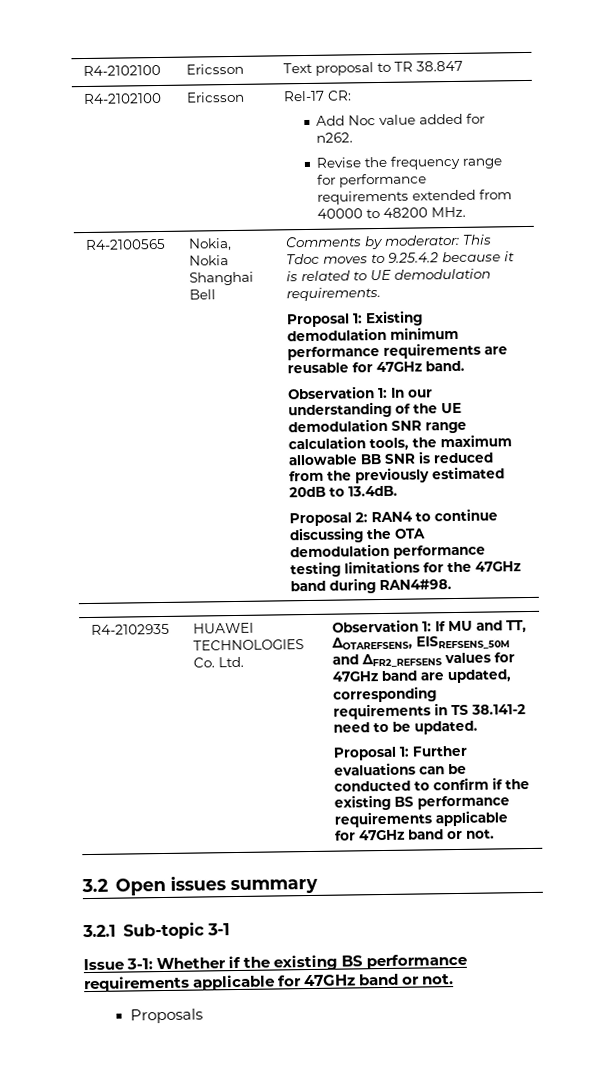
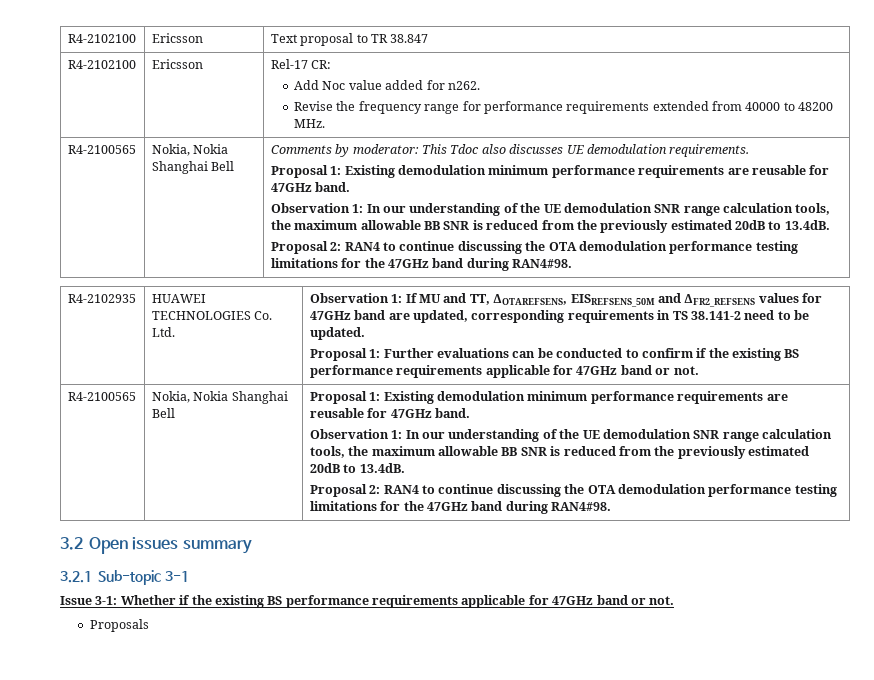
- Comments by moderator: This Tdoc moves to 9.25.4.2 because it is related to UE demodulation requirements.
+ Comments by moderator: This Tdoc also discusses UE demodulation requirements.
+ R4-2100565 | Nokia, Nokia Shanghai Bell | Proposal 1: Existing demodulation minimum performance requirements are reusable for 47GHz band.
+ Observation 1: In our understanding of the UE demodulation SNR range calculation tools, the maximum allowable BB SNR is reduced from the previously estimated 20dB to 13.4dB.
+ Proposal 2: RAN4 to continue discussing the OTA demodulation performance testing limitations for the 47GHz band during RAN4#98.

